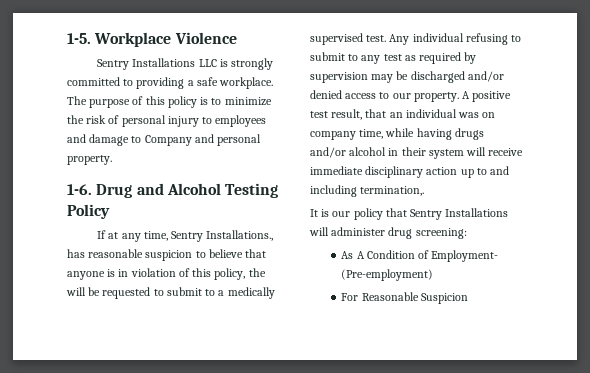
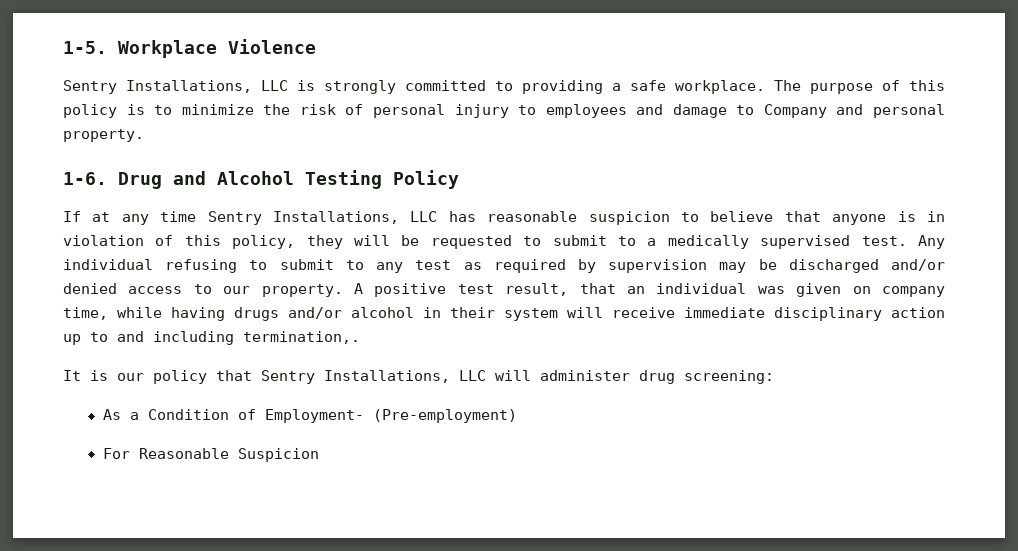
- Sentry Installations LLC is strongly committed to providing a safe workplace.
+ Sentry Installations, LLC is strongly committed to providing a safe workplace.
- If at any time, Sentry Installations., has reasonable suspicion to believe that anyone is in violation of this policy, the will be requested to submit to a medically supervised test.
+ If at any time Sentry Installations, LLC has reasonable suspicion to believe that anyone is in violation of this policy, they will be requested to submit to a medically supervised test.
- A positive test result, that an individual was on company time, while having drugs and/or alcohol in their system will receive immediate disciplinary action up to and including termination,.
+ A positive test result, that an individual was given on company time, while having drugs and/or alcohol in their system will receive immediate disciplinary action up to and including termination,.
- It is our policy that Sentry Installations will administer drug screening:
+ It is our policy that Sentry Installations, LLC will administer drug screening:
- As A Condition of Employment- (Pre-employment)
+ As a Condition of Employment- (Pre-employment)

